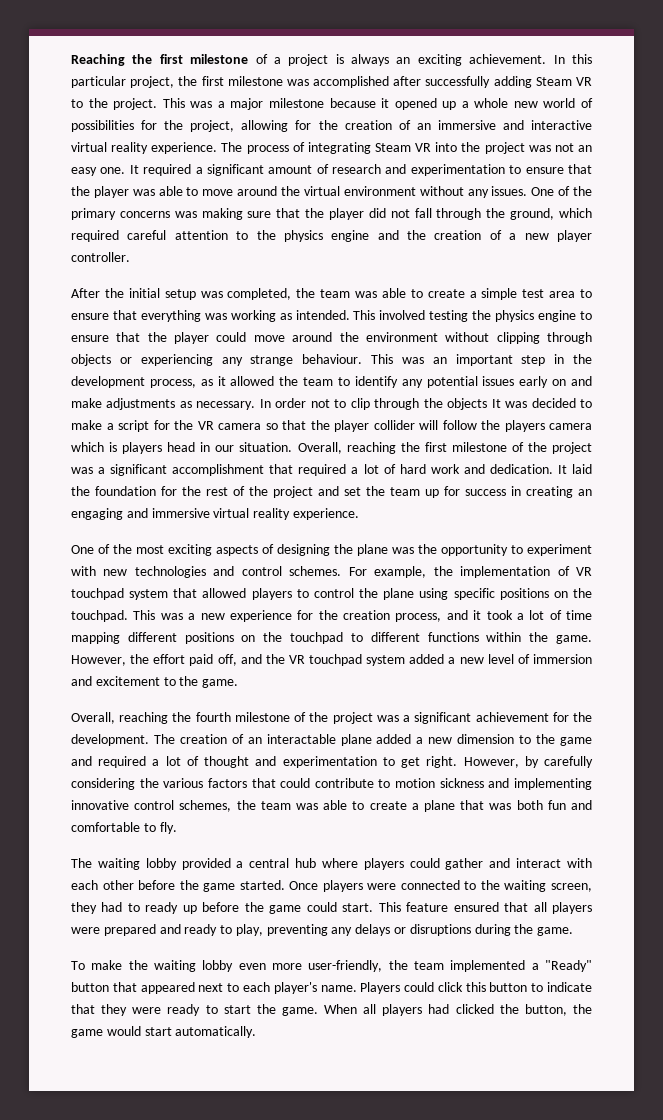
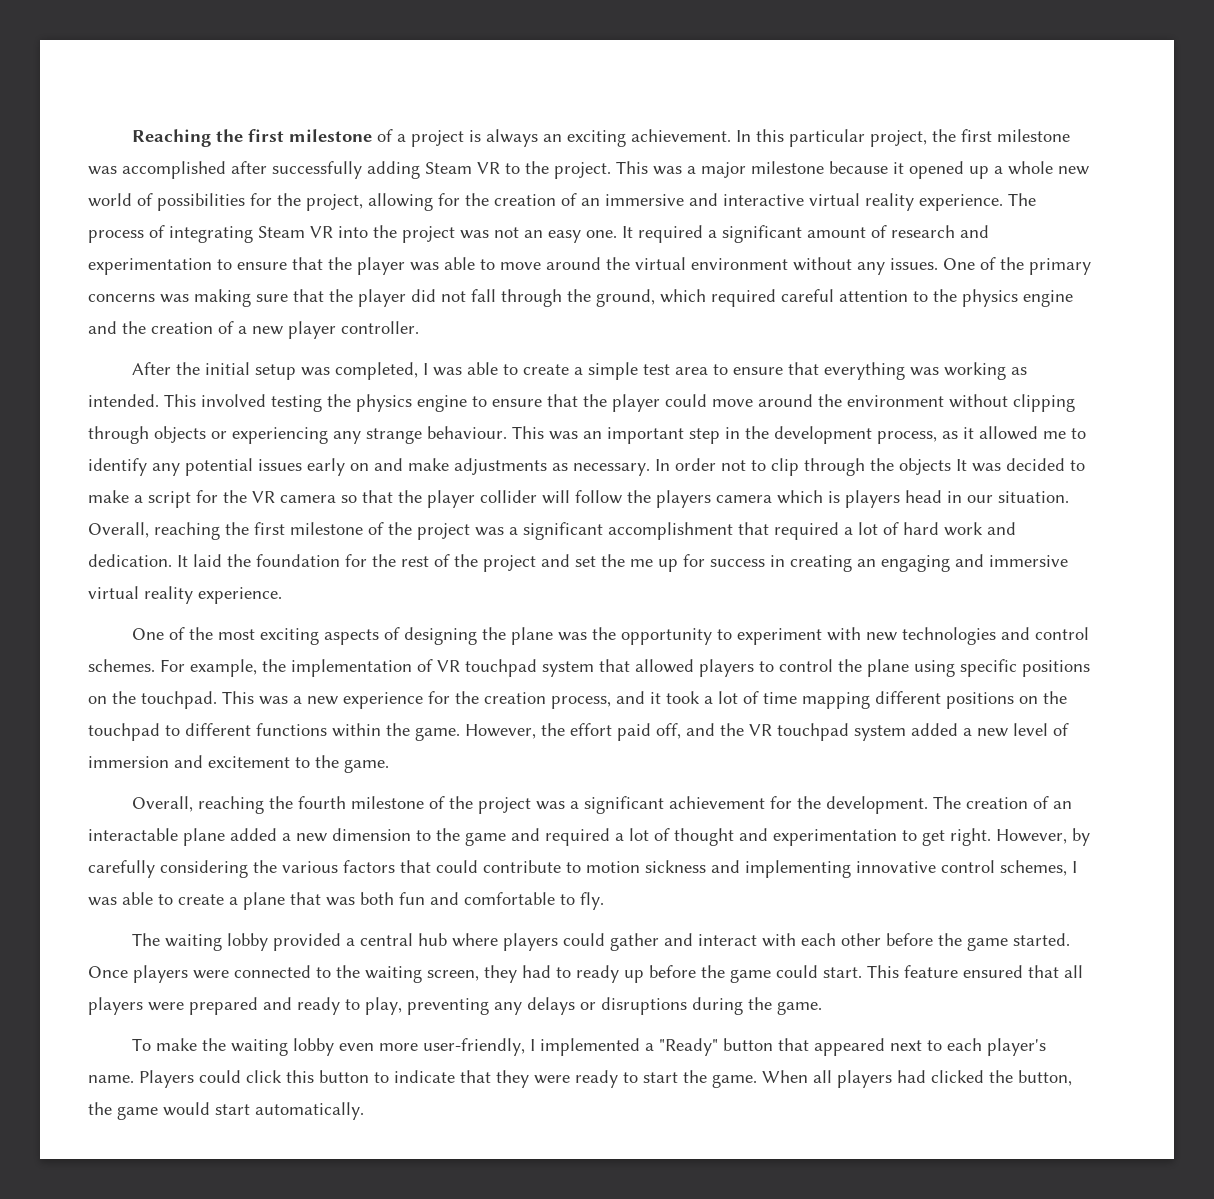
- After the initial setup was completed, the team was able to create a simple test area to ensure that everything was working as intended.
+ After the initial setup was completed, I was able to create a simple test area to ensure that everything was working as intended.
- This was an important step in the development process, as it allowed the team to identify any potential issues early on and make adjustments as necessary.
+ This was an important step in the development process, as it allowed me to identify any potential issues early on and make adjustments as necessary.
- It laid the foundation for the rest of the project and set the team up for success in creating an engaging and immersive virtual reality experience.
+ It laid the foundation for the rest of the project and set the me up for success in creating an engaging and immersive virtual reality experience.
- However, by carefully considering the various factors that could contribute to motion sickness and implementing innovative control schemes, the team was able to create a plane that was both fun and comfortable to fly.
+ However, by carefully considering the various factors that could contribute to motion sickness and implementing innovative control schemes, I was able to create a plane that was both fun and comfortable to fly.
- To make the waiting lobby even more user-friendly, the team implemented a "Ready" button that appeared next to each player's name.
+ To make the waiting lobby even more user-friendly, I implemented a "Ready" button that appeared next to each player's name.

